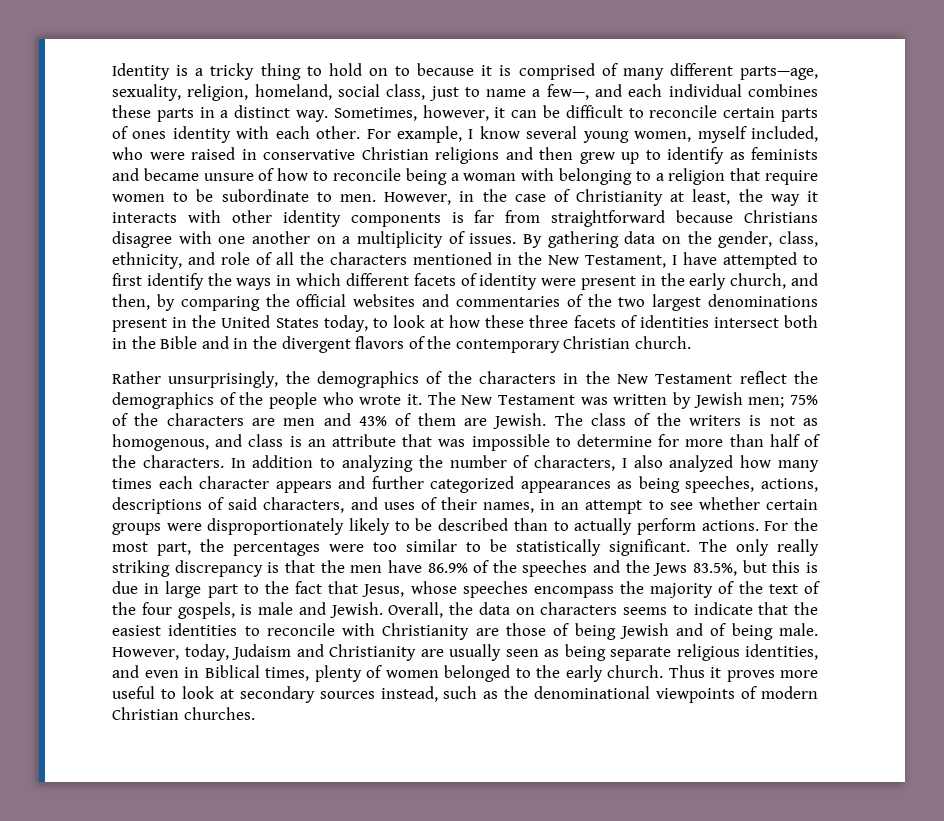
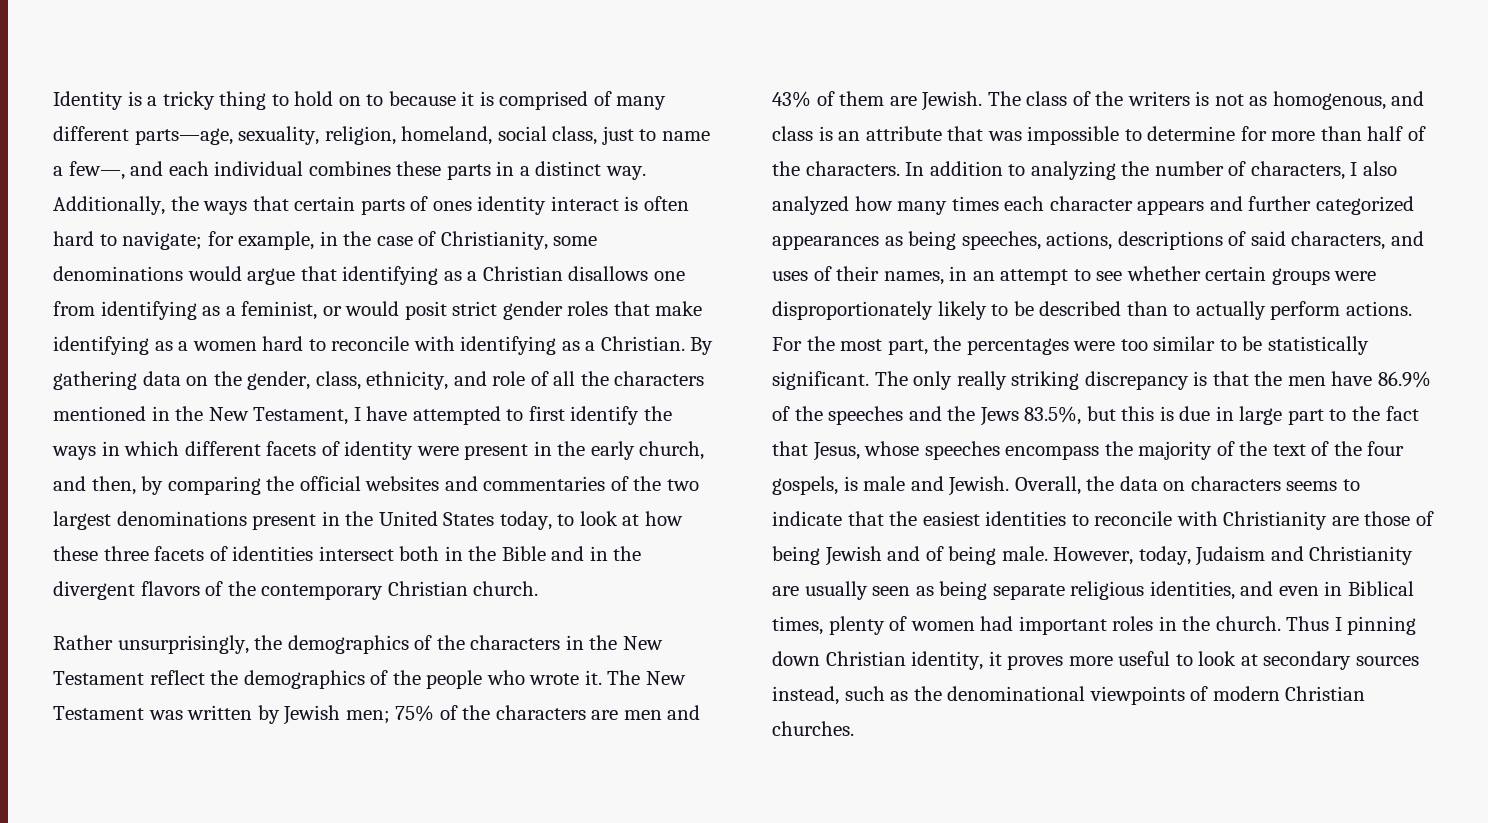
- Sometimes, however, it can be difficult to reconcile certain parts of ones identity with each other. For example, I know several young women, myself included, who were raised in conservative Christian religions and then grew up to identify as feminists and became unsure of how to reconcile being a woman with belonging to a religion that require women to be subordinate to men. However, in the case of Christianity at least, the way it interacts with other identity components is far from straightforward because Christians disagree with one another on a multiplicity of issues.
+ Additionally, the ways that certain parts of ones identity interact is often hard to navigate; for example, in the case of Christianity, some denominations would argue that identifying as a Christian disallows one from identifying as a feminist, or would posit strict gender roles that make identifying as a women hard to reconcile with identifying as a Christian.
- However, today, Judaism and Christianity are usually seen as being separate religious identities, and even in Biblical times, plenty of women belonged to the early church. Thus it proves more useful to look at secondary sources instead, such as the denominational viewpoints of modern Christian churches.
+ However, today, Judaism and Christianity are usually seen as being separate religious identities, and even in Biblical times, plenty of women had important roles in the church. Thus I pinning down Christian identity, it proves more useful to look at secondary sources instead, such as the denominational viewpoints of modern Christian churches.

